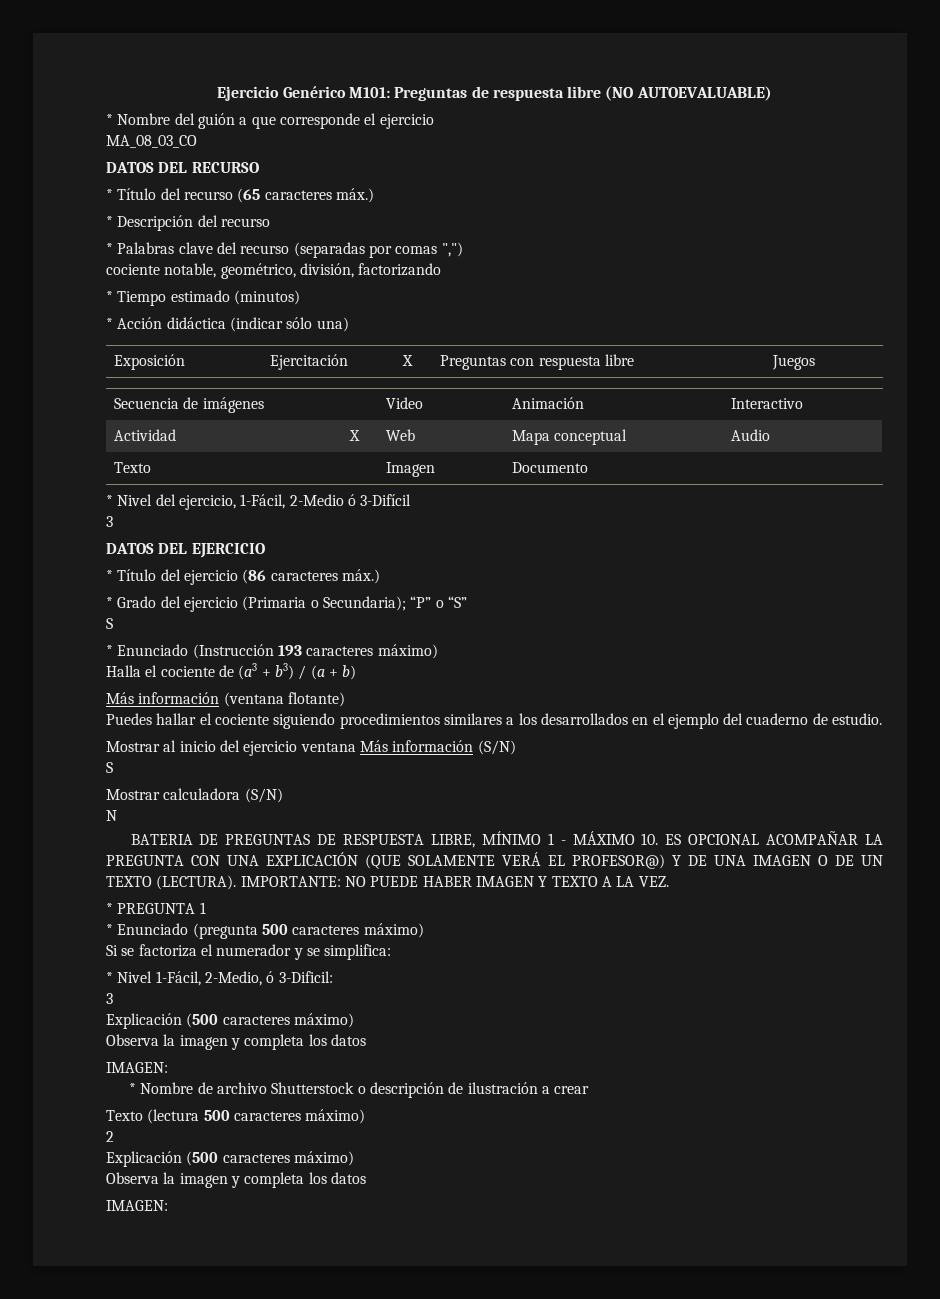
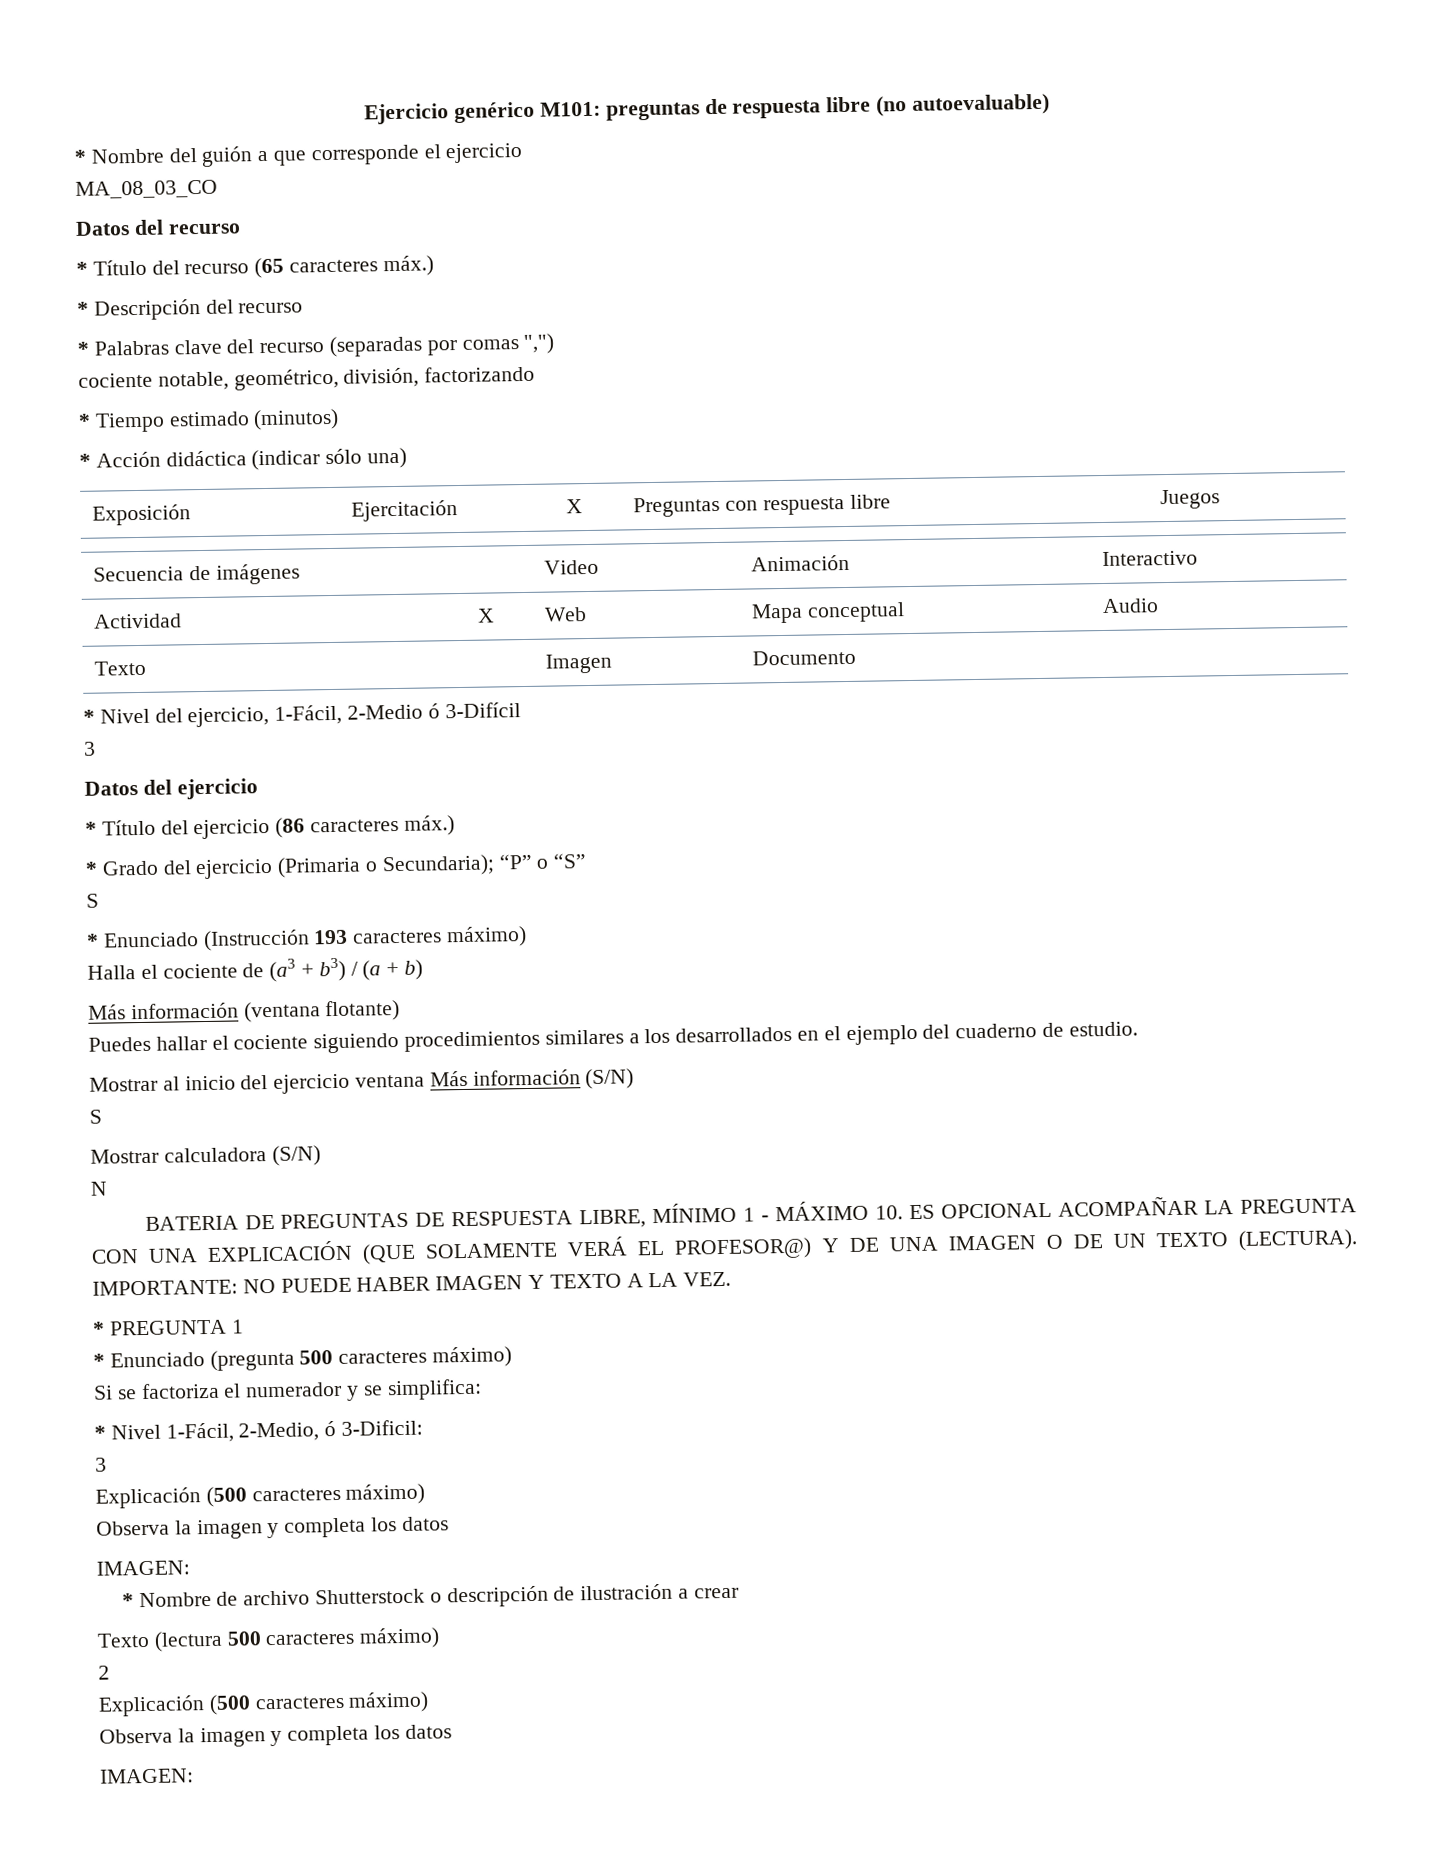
- Ejercicio Genérico M101: Preguntas de respuesta libre (NO AUTOEVALUABLE)
+ Ejercicio genérico M101: preguntas de respuesta libre (no autoevaluable)
- DATOS DEL RECURSO
+ Datos del recurso
- DATOS DEL EJERCICIO
+ Datos del ejercicio

